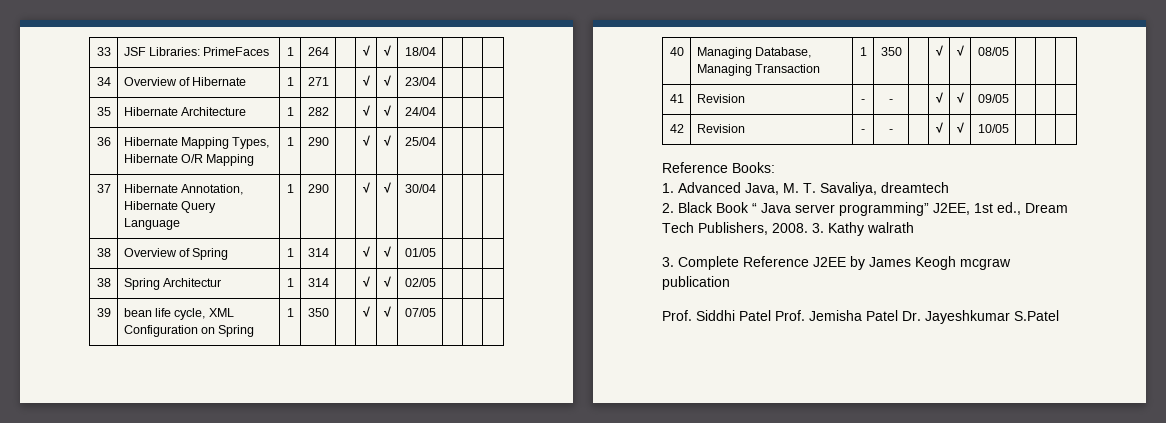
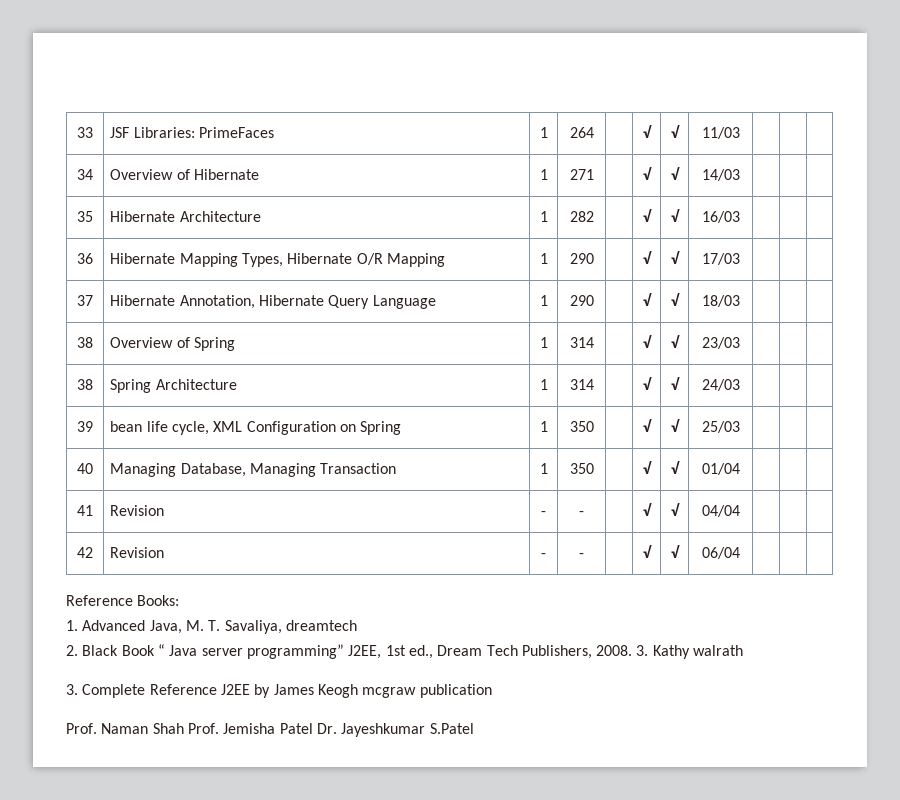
- 33 | JSF Libraries: PrimeFaces | 1 | 264 | | √ | √ | 18/04 | | |
+ 33 | JSF Libraries: PrimeFaces | 1 | 264 | | √ | √ | 11/03 | | |
- 34 | Overview of Hibernate | 1 | 271 | | √ | √ | 23/04 | | |
+ 34 | Overview of Hibernate | 1 | 271 | | √ | √ | 14/03 | | |
- 35 | Hibernate Architecture | 1 | 282 | | √ | √ | 24/04 | | |
+ 35 | Hibernate Architecture | 1 | 282 | | √ | √ | 16/03 | | |
- 36 | Hibernate Mapping Types, Hibernate O/R Mapping | 1 | 290 | | √ | √ | 25/04 | | |
+ 36 | Hibernate Mapping Types, Hibernate O/R Mapping | 1 | 290 | | √ | √ | 17/03 | | |
- 37 | Hibernate Annotation, Hibernate Query Language | 1 | 290 | | √ | √ | 30/04 | | |
+ 37 | Hibernate Annotation, Hibernate Query Language | 1 | 290 | | √ | √ | 18/03 | | |
- 38 | Overview of Spring | 1 | 314 | | √ | √ | 01/05 | | |
+ 38 | Overview of Spring | 1 | 314 | | √ | √ | 23/03 | | |
- 38 | Spring Architectur | 1 | 314 | | √ | √ | 02/05 | | |
+ 38 | Spring Architecture | 1 | 314 | | √ | √ | 24/03 | | |
- 39 | bean life cycle, XML Configuration on Spring | 1 | 350 | | √ | √ | 07/05 | | |
+ 39 | bean life cycle, XML Configuration on Spring | 1 | 350 | | √ | √ | 25/03 | | |
- 40 | Managing Database, Managing Transaction | 1 | 350 | | √ | √ | 08/05 | | |
+ 40 | Managing Database, Managing Transaction | 1 | 350 | | √ | √ | 01/04 | | |
- 41 | Revision | - | - | | √ | √ | 09/05 | | |
+ 41 | Revision | - | - | | √ | √ | 04/04 | | |
- 42 | Revision | - | - | | √ | √ | 10/05 | | |
+ 42 | Revision | - | - | | √ | √ | 06/04 | | |
- Prof. Siddhi Patel Prof. Jemisha Patel Dr. Jayeshkumar S.Patel
+ Prof. Naman Shah Prof. Jemisha Patel Dr. Jayeshkumar S.Patel

